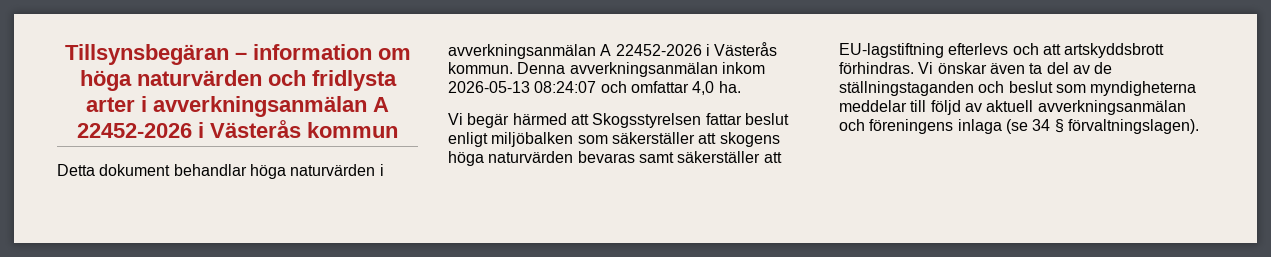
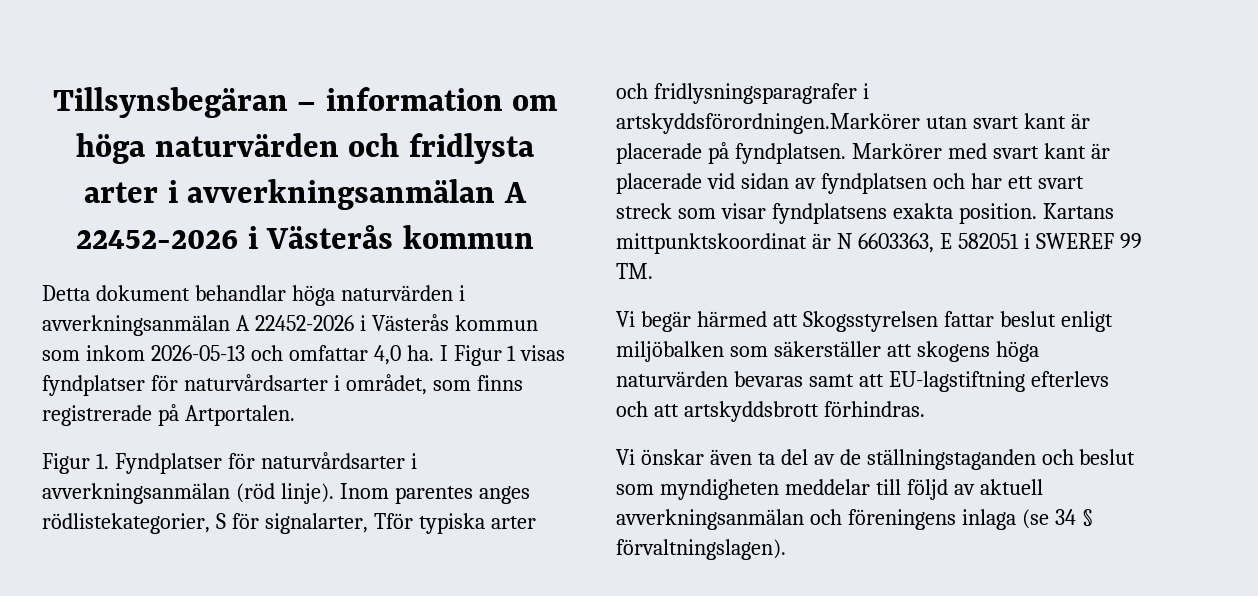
- Detta dokument behandlar höga naturvärden i avverkningsanmälan A 22452-2026 i Västerås kommun. Denna avverkningsanmälan inkom 2026-05-13 08:24:07 och omfattar 4,0 ha.
+ Detta dokument behandlar höga naturvärden i avverkningsanmälan A 22452-2026 i Västerås kommun som inkom 2026-05-13 och omfattar 4,0 ha. I Figur 1 visas fyndplatser för naturvårdsarter i området, som finns registrerade på Artportalen.
+ Figur 1. Fyndplatser för naturvårdsarter i avverkningsanmälan (röd linje). Inom parentes anges rödlistekategorier, S för signalarter, Tför typiska arter och fridlysningsparagrafer i artskyddsförordningen.Markörer utan svart kant är placerade på fyndplatsen. Markörer med svart kant är placerade vid sidan av fyndplatsen och har ett svart streck som visar fyndplatsens exakta position. Kartans mittpunktskoordinat är N 6603363, E 582051 i SWEREF 99 TM.
- Vi begär härmed att Skogsstyrelsen fattar beslut enligt miljöbalken som säkerställer att skogens höga naturvärden bevaras samt säkerställer att EU-lagstiftning efterlevs och att artskyddsbrott förhindras. Vi önskar även ta del av de ställningstaganden och beslut som myndigheterna meddelar till följd av aktuell avverkningsanmälan och föreningens inlaga (se 34 § förvaltningslagen).
+ Vi begär härmed att Skogsstyrelsen fattar beslut enligt miljöbalken som säkerställer att skogens höga naturvärden bevaras samt att EU-lagstiftning efterlevs och att artskyddsbrott förhindras.
+ Vi önskar även ta del av de ställningstaganden och beslut som myndigheten meddelar till följd av aktuell avverkningsanmälan och föreningens inlaga (se 34 § förvaltningslagen).

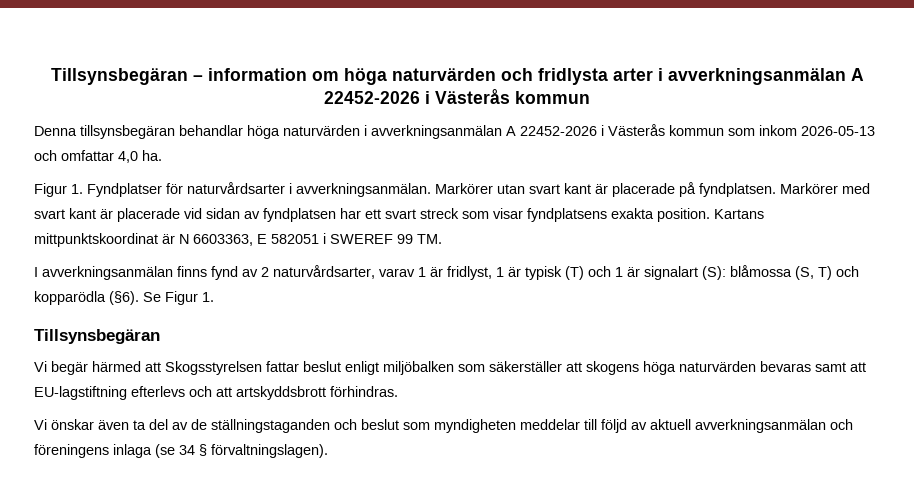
- Detta dokument behandlar höga naturvärden i avverkningsanmälan A 22452-2026 i Västerås kommun som inkom 2026-05-13 och omfattar 4,0 ha. I Figur 1 visas fyndplatser för naturvårdsarter i området, som finns registrerade på Artportalen.
+ Denna tillsynsbegäran behandlar höga naturvärden i avverkningsanmälan A 22452-2026 i Västerås kommun som inkom 2026-05-13 och omfattar 4,0 ha.
- Figur 1. Fyndplatser för naturvårdsarter i avverkningsanmälan (röd linje). Inom parentes anges rödlistekategorier, S för signalarter, Tför typiska arter och fridlysningsparagrafer i artskyddsförordningen.Markörer utan svart kant är placerade på fyndplatsen.
+ Figur 1. Fyndplatser för naturvårdsarter i avverkningsanmälan. Markörer utan svart kant är placerade på fyndplatsen.
- Markörer med svart kant är placerade vid sidan av fyndplatsen och har ett svart streck som visar fyndplatsens exakta position.
+ Markörer med svart kant är placerade vid sidan av fyndplatsen har ett svart streck som visar fyndplatsens exakta position.
+ I avverkningsanmälan finns fynd av 2 naturvårdsarter, varav 1 är fridlyst, 1 är typisk (T) och 1 är signalart (S): blåmossa (S, T) och kopparödla (§6). Se Figur 1.
+ Tillsynsbegäran

